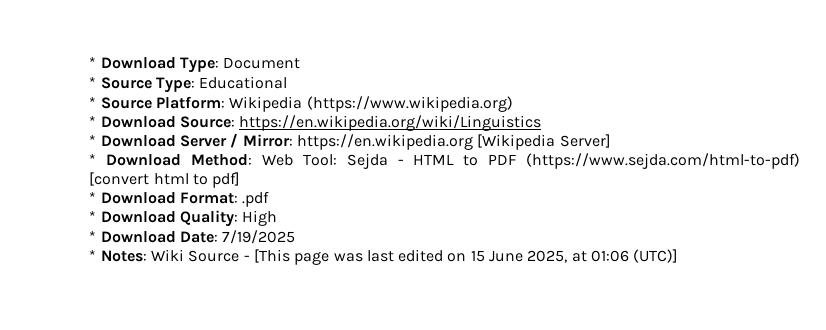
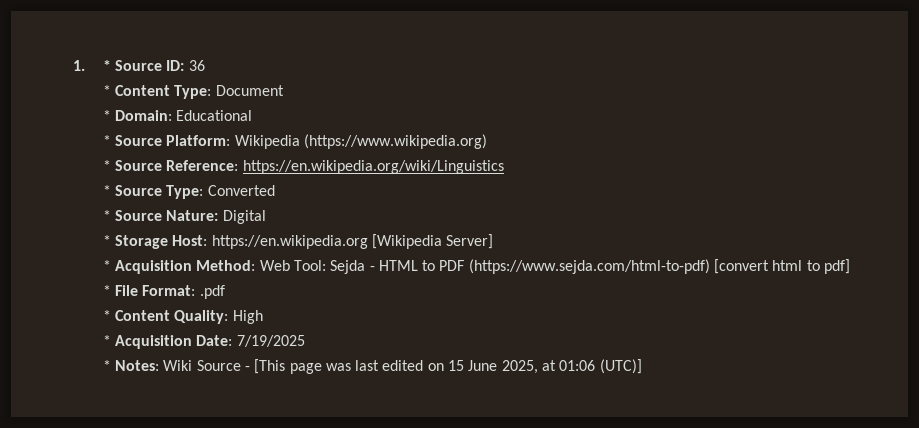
- * Download Type: Document
+ 1. * Source ID: 36
+ * Content Type: Document
- * Source Type: Educational
+ * Domain: Educational
- * Download Source: https://en.wikipedia.org/wiki/Linguistics
+ * Source Reference: https://en.wikipedia.org/wiki/Linguistics
- * Download Server / Mirror: https://en.wikipedia.org [Wikipedia Server]
+ * Source Type: Converted
+ * Source Nature: Digital
+ * Storage Host: https://en.wikipedia.org [Wikipedia Server]
- * Download Method: Web Tool: Sejda - HTML to PDF (https://www.sejda.com/html-to-pdf) [convert html to pdf]
+ * Acquisition Method: Web Tool: Sejda - HTML to PDF (https://www.sejda.com/html-to-pdf) [convert html to pdf]
- * Download Format: .pdf
+ * File Format: .pdf
- * Download Quality: High
+ * Content Quality: High
- * Download Date: 7/19/2025
+ * Acquisition Date: 7/19/2025

